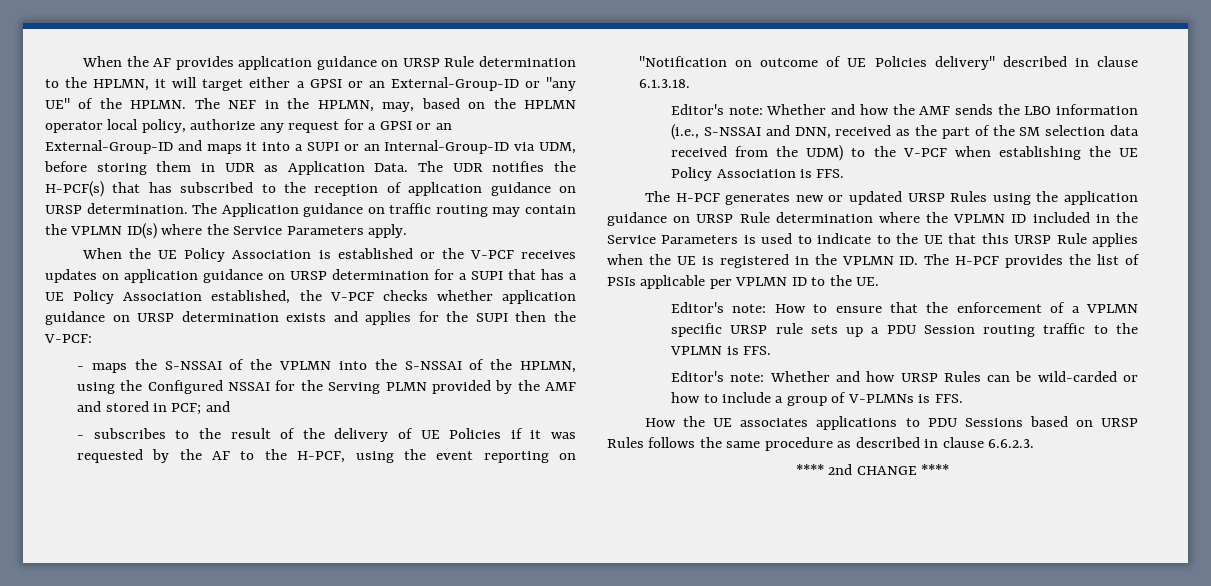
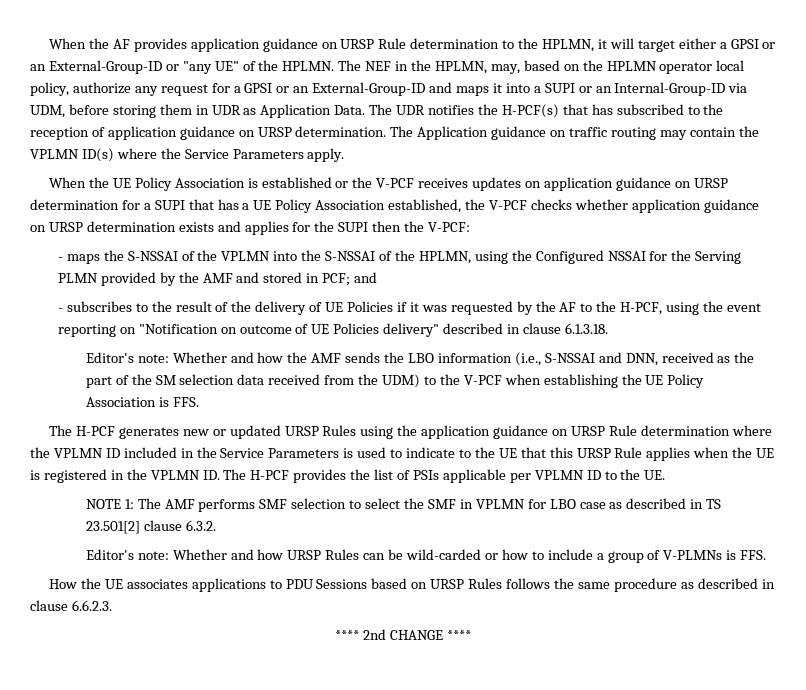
- Editor's note: How to ensure that the enforcement of a VPLMN specific URSP rule sets up a PDU Session routing traffic to the VPLMN is FFS.
+ NOTE 1: The AMF performs SMF selection to select the SMF in VPLMN for LBO case as described in TS 23.501[2] clause 6.3.2.

